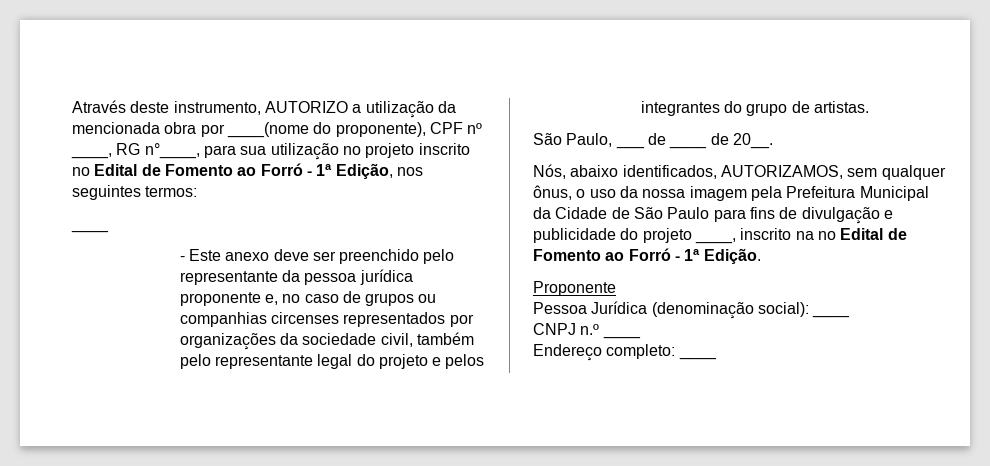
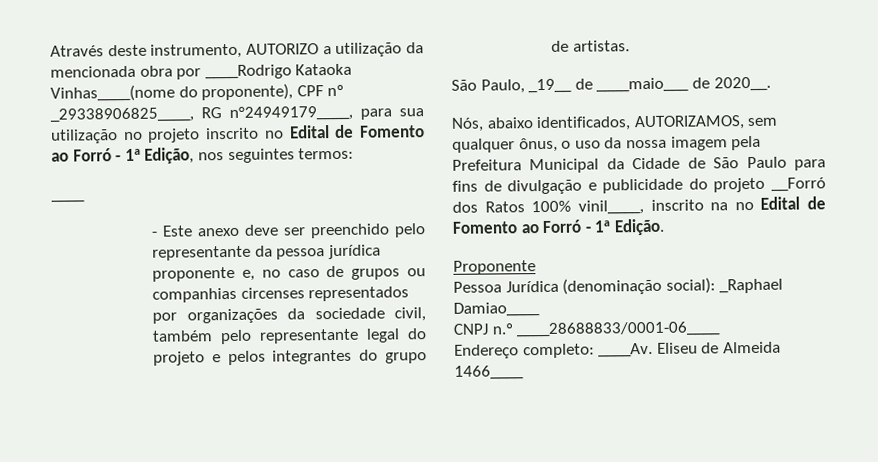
- Através deste instrumento, AUTORIZO a utilização da mencionada obra por ____(nome do proponente), CPF nº ____, RG n°____, para sua utilização no projeto inscrito no Edital de Fomento ao Forró - 1a Edição, nos seguintes termos:
+ Através deste instrumento, AUTORIZO a utilização da mencionada obra por ____Rodrigo Kataoka Vinhas____(nome do proponente), CPF nº _29338906825____, RG n°24949179____, para sua utilização no projeto inscrito no Edital de Fomento ao Forró - 1a Edição, nos seguintes termos:
- São Paulo, ___ de ____ de 20__.
+ São Paulo, _19__ de ____maio___ de 2020__.
- Nós, abaixo identificados, AUTORIZAMOS, sem qualquer ônus, o uso da nossa imagem pela Prefeitura Municipal da Cidade de São Paulo para fins de divulgação e publicidade do projeto ____, inscrito na no Edital de Fomento ao Forró - 1a Edição.
+ Nós, abaixo identificados, AUTORIZAMOS, sem qualquer ônus, o uso da nossa imagem pela Prefeitura Municipal da Cidade de São Paulo para fins de divulgação e publicidade do projeto __Forró dos Ratos 100% vinil____, inscrito na no Edital de Fomento ao Forró - 1a Edição.
- Pessoa Jurídica (denominação social): ____
+ Pessoa Jurídica (denominação social): _Raphael Damiao____
- CNPJ n.º ____
+ CNPJ n.º ____28688833/0001-06____
- Endereço completo: ____
+ Endereço completo: ____Av. Eliseu de Almeida 1466____

